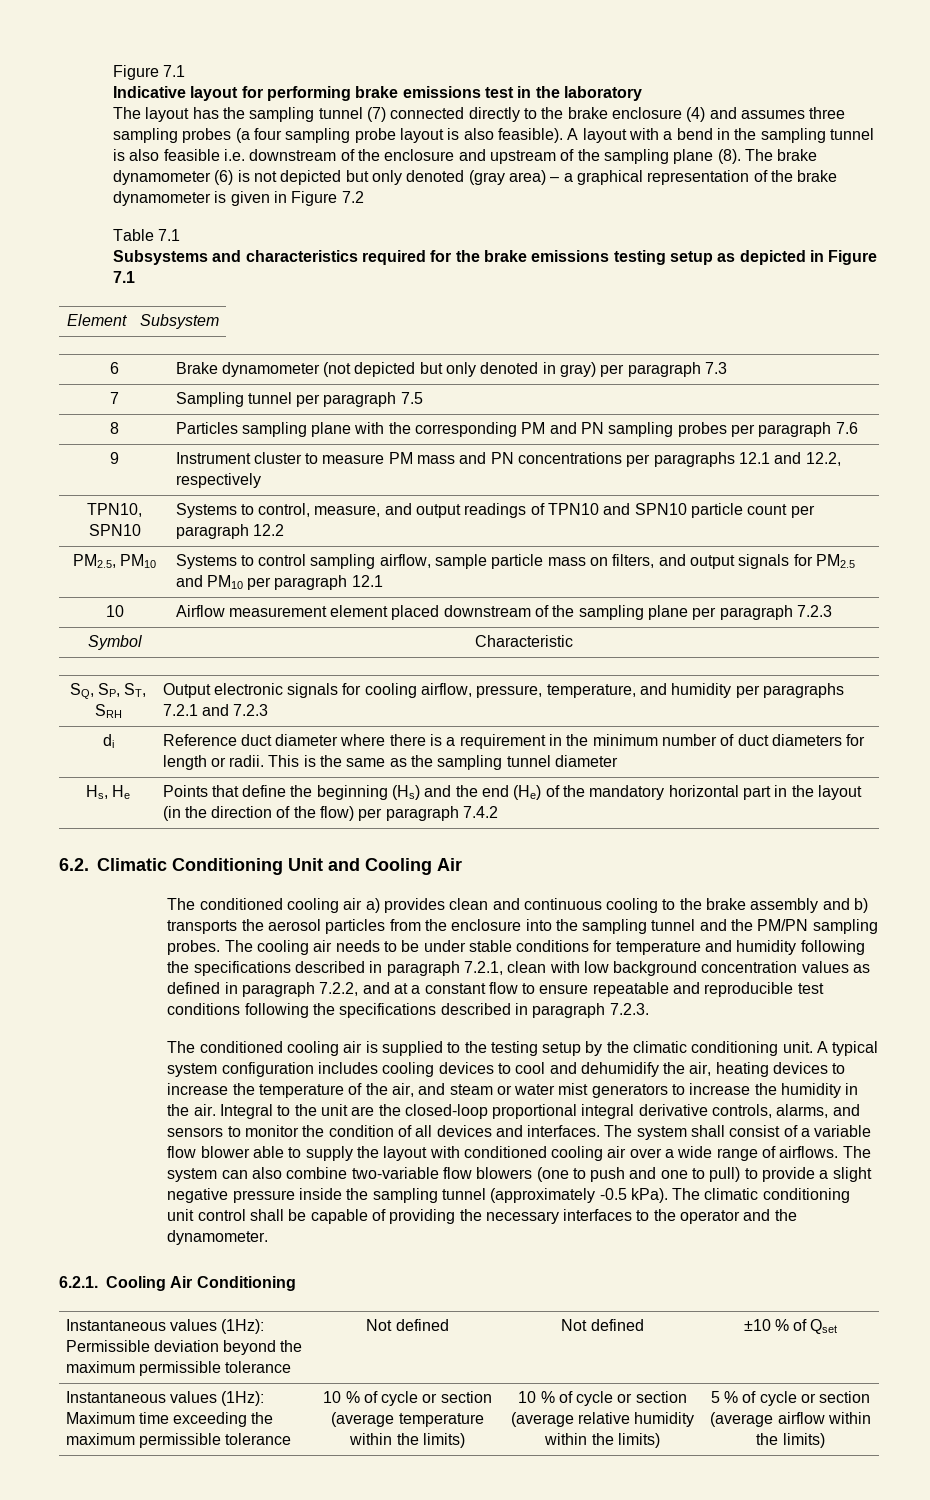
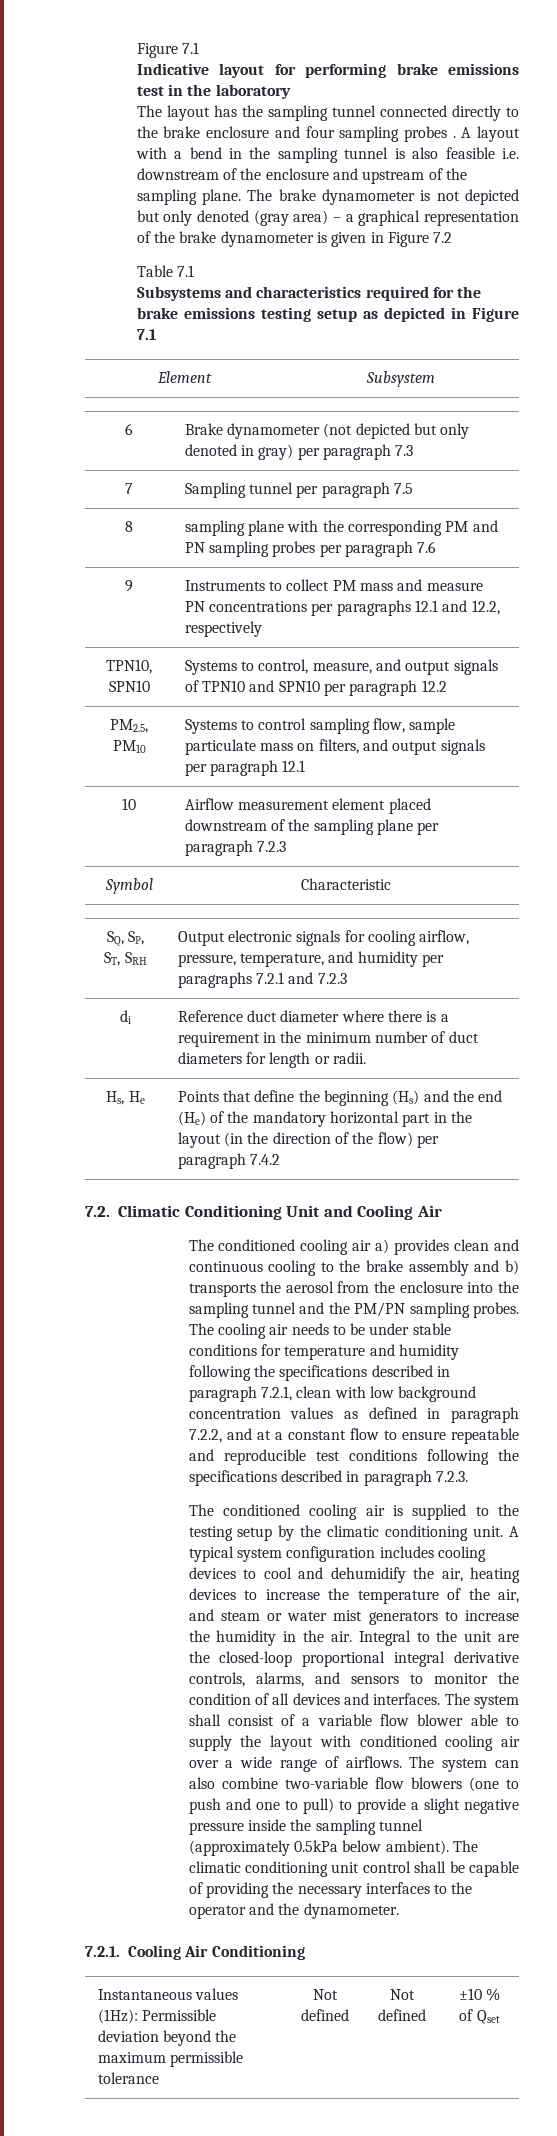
- The layout has the sampling tunnel (7) connected directly to the brake enclosure (4) and assumes three sampling probes (a four sampling probe layout is also feasible).
+ The layout has the sampling tunnel connected directly to the brake enclosure and four sampling probes .
- A layout with a bend in the sampling tunnel is also feasible i.e. downstream of the enclosure and upstream of the sampling plane (8).
+ A layout with a bend in the sampling tunnel is also feasible i.e. downstream of the enclosure and upstream of the sampling plane.
- The brake dynamometer (6) is not depicted but only denoted (gray area) – a graphical representation of the brake dynamometer is given in Figure 7.2
+ The brake dynamometer is not depicted but only denoted (gray area) – a graphical representation of the brake dynamometer is given in Figure 7.2
- 8 | Particles sampling plane with the corresponding PM and PN sampling probes per paragraph 7.6
+ 8 | sampling plane with the corresponding PM and PN sampling probes per paragraph 7.6
- 9 | Instrument cluster to measure PM mass and PN concentrations per paragraphs 12.1 and 12.2, respectively
+ 9 | Instruments to collect PM mass and measure PN concentrations per paragraphs 12.1 and 12.2, respectively
- TPN10, SPN10 | Systems to control, measure, and output readings of TPN10 and SPN10 particle count per paragraph 12.2
+ TPN10, SPN10 | Systems to control, measure, and output signals of TPN10 and SPN10 per paragraph 12.2
- PM2.5, PM10 | Systems to control sampling airflow, sample particle mass on filters, and output signals for PM2.5 and PM10 per paragraph 12.1
+ PM2.5, PM10 | Systems to control sampling flow, sample particulate mass on filters, and output signals per paragraph 12.1
- di | Reference duct diameter where there is a requirement in the minimum number of duct diameters for length or radii. This is the same as the sampling tunnel diameter
+ di | Reference duct diameter where there is a requirement in the minimum number of duct diameters for length or radii.
- 6.2. Climatic Conditioning Unit and Cooling Air
+ 7.2. Climatic Conditioning Unit and Cooling Air
- The conditioned cooling air a) provides clean and continuous cooling to the brake assembly and b) transports the aerosol particles from the enclosure into the sampling tunnel and the PM/PN sampling probes.
+ The conditioned cooling air a) provides clean and continuous cooling to the brake assembly and b) transports the aerosol from the enclosure into the sampling tunnel and the PM/PN sampling probes.
- The system can also combine two-variable flow blowers (one to push and one to pull) to provide a slight negative pressure inside the sampling tunnel (approximately -0.5 kPa).
+ The system can also combine two-variable flow blowers (one to push and one to pull) to provide a slight negative pressure inside the sampling tunnel (approximately 0.5kPa below ambient).
- 6.2.1. Cooling Air Conditioning
+ 7.2.1. Cooling Air Conditioning
- Instantaneous values (1Hz): Maximum time exceeding the maximum permissible tolerance | 10 % of cycle or section (average temperature within the limits) | 10 % of cycle or section (average relative humidity within the limits) | 5 % of cycle or section (average airflow within the limits)

